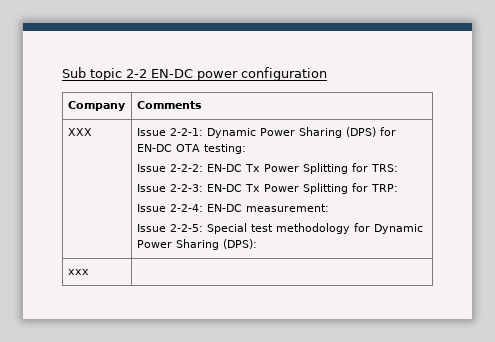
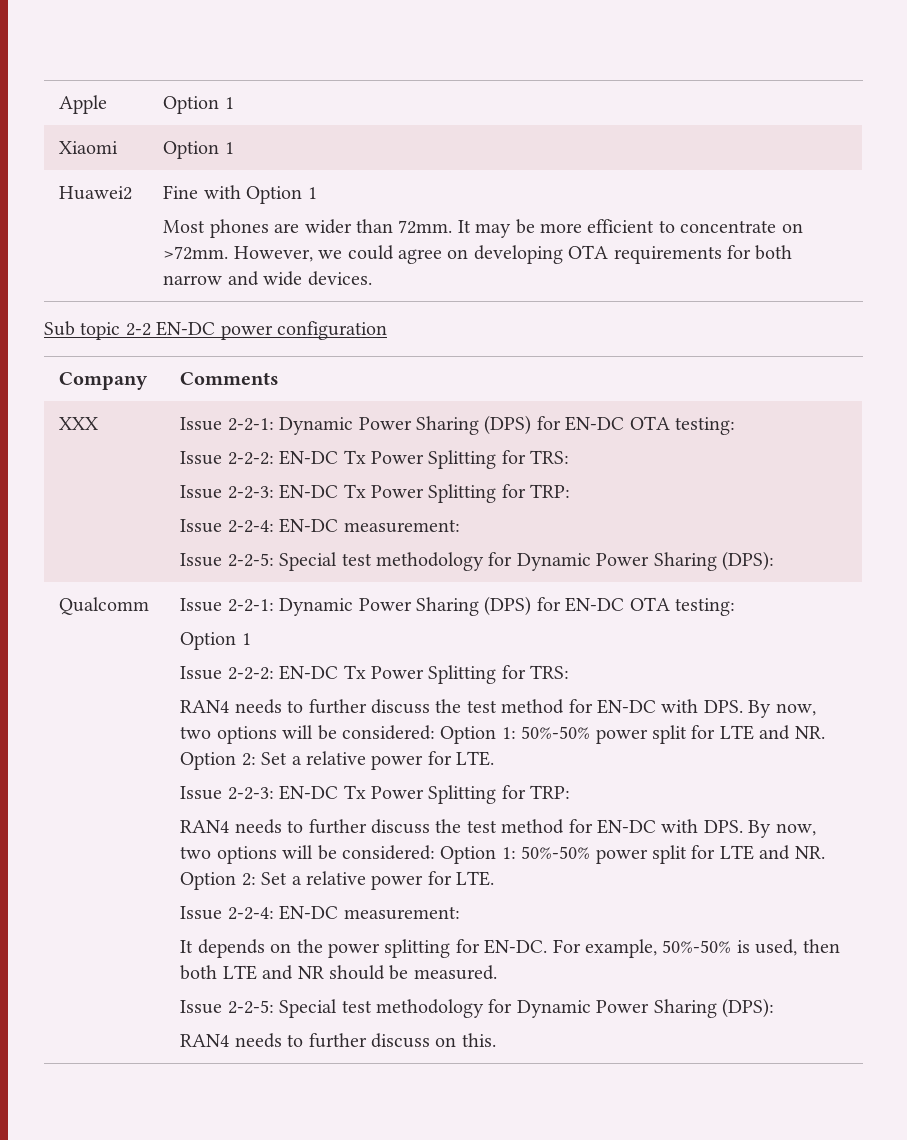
+ Apple | Option 1
+ Xiaomi | Option 1
+ Huawei2 | Fine with Option 1
+ Most phones are wider than 72mm. It may be more efficient to concentrate on >72mm. However, we could agree on developing OTA requirements for both narrow and wide devices.
- xxx
+ Qualcomm | Issue 2-2-1: Dynamic Power Sharing (DPS) for EN-DC OTA testing:
+ Option 1
+ Issue 2-2-2: EN-DC Tx Power Splitting for TRS:
+ RAN4 needs to further discuss the test method for EN-DC with DPS. By now, two options will be considered: Option 1: 50%-50% power split for LTE and NR. Option 2: Set a relative power for LTE.
+ Issue 2-2-3: EN-DC Tx Power Splitting for TRP:
+ RAN4 needs to further discuss the test method for EN-DC with DPS. By now, two options will be considered: Option 1: 50%-50% power split for LTE and NR. Option 2: Set a relative power for LTE.
+ Issue 2-2-4: EN-DC measurement:
+ It depends on the power splitting for EN-DC. For example, 50%-50% is used, then both LTE and NR should be measured.
+ Issue 2-2-5: Special test methodology for Dynamic Power Sharing (DPS):
+ RAN4 needs to further discuss on this.

